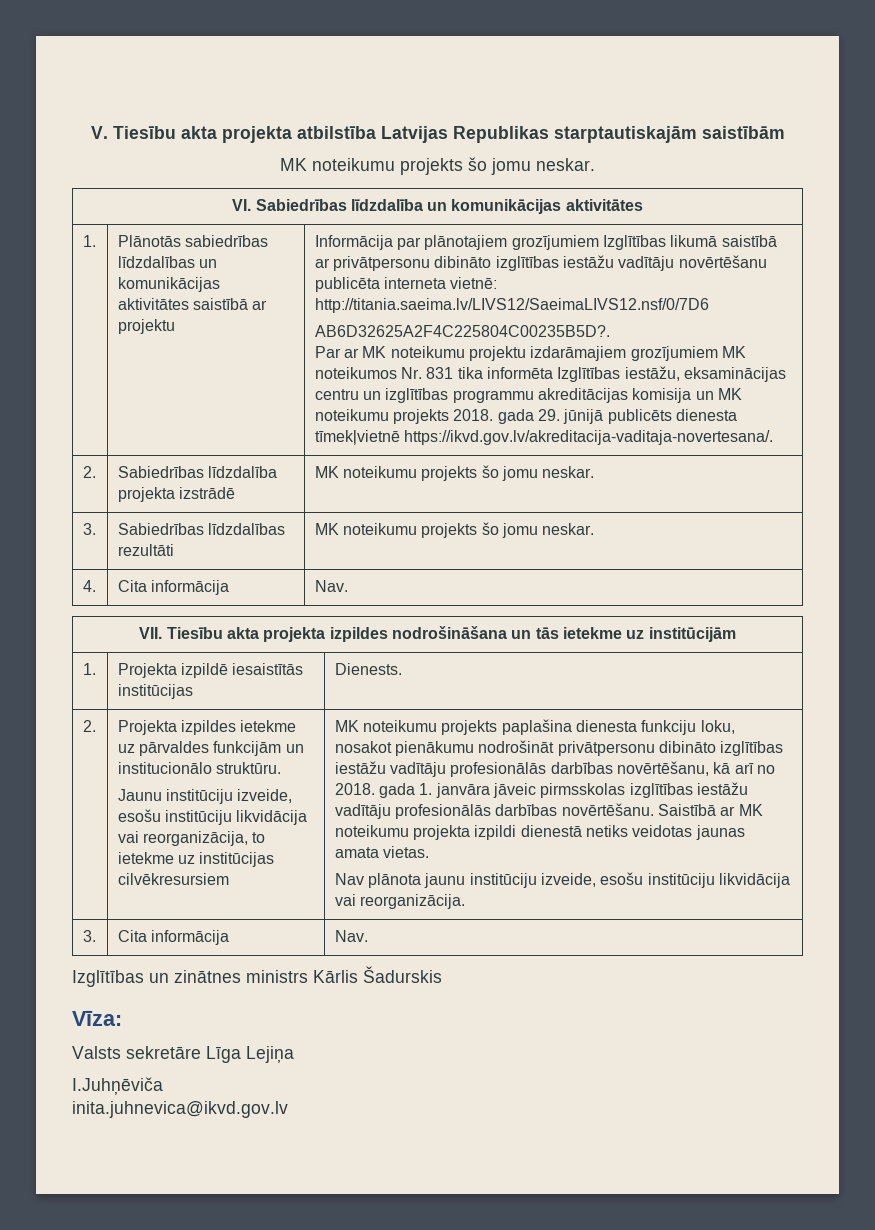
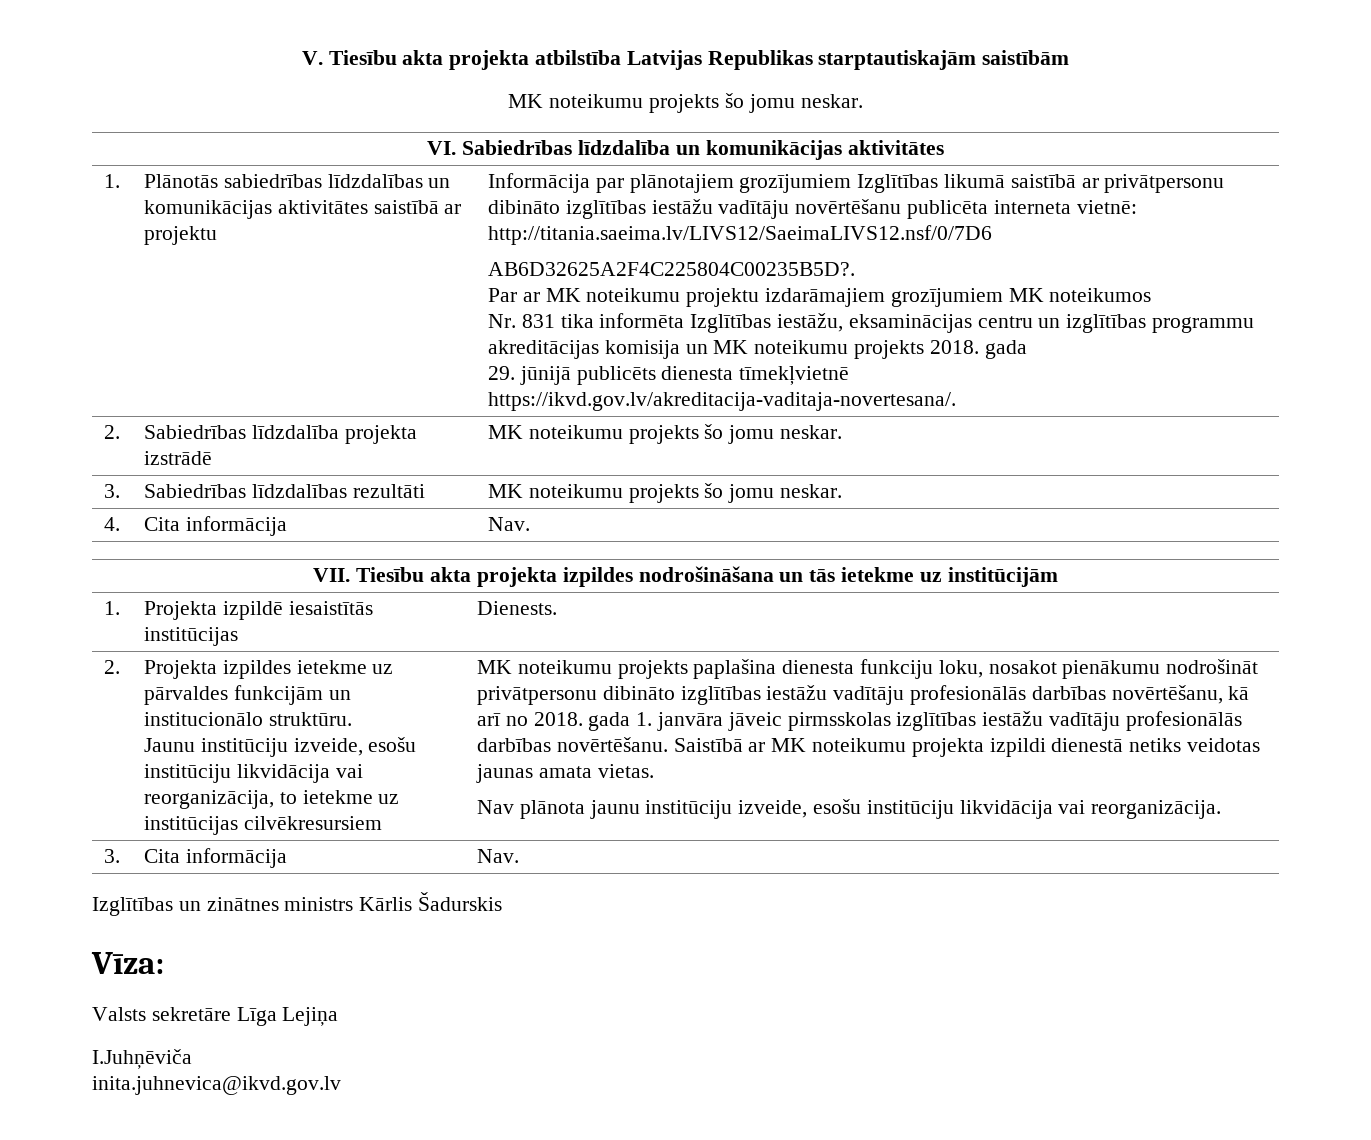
- Par ar MK noteikumu projektu izdarāmajiem grozījumiem MK noteikumos Nr. 831 tika informēta Izglītības iestāžu, eksaminācijas centru un izglītības programmu akreditācijas komisija un MK noteikumu projekts 2018. gada 29. jūnijā publicēts dienesta tīmekļvietnē https://ikvd.gov.lv/akreditacija-vaditaja-novertesana/.
+ Par ar MK noteikumu projektu izdarāmajiem grozījumiem MK noteikumos
+ Nr. 831 tika informēta Izglītības iestāžu, eksaminācijas centru un izglītības programmu akreditācijas komisija un MK noteikumu projekts 2018. gada
+ 29. jūnijā publicēts dienesta tīmekļvietnē https://ikvd.gov.lv/akreditacija-vaditaja-novertesana/.

